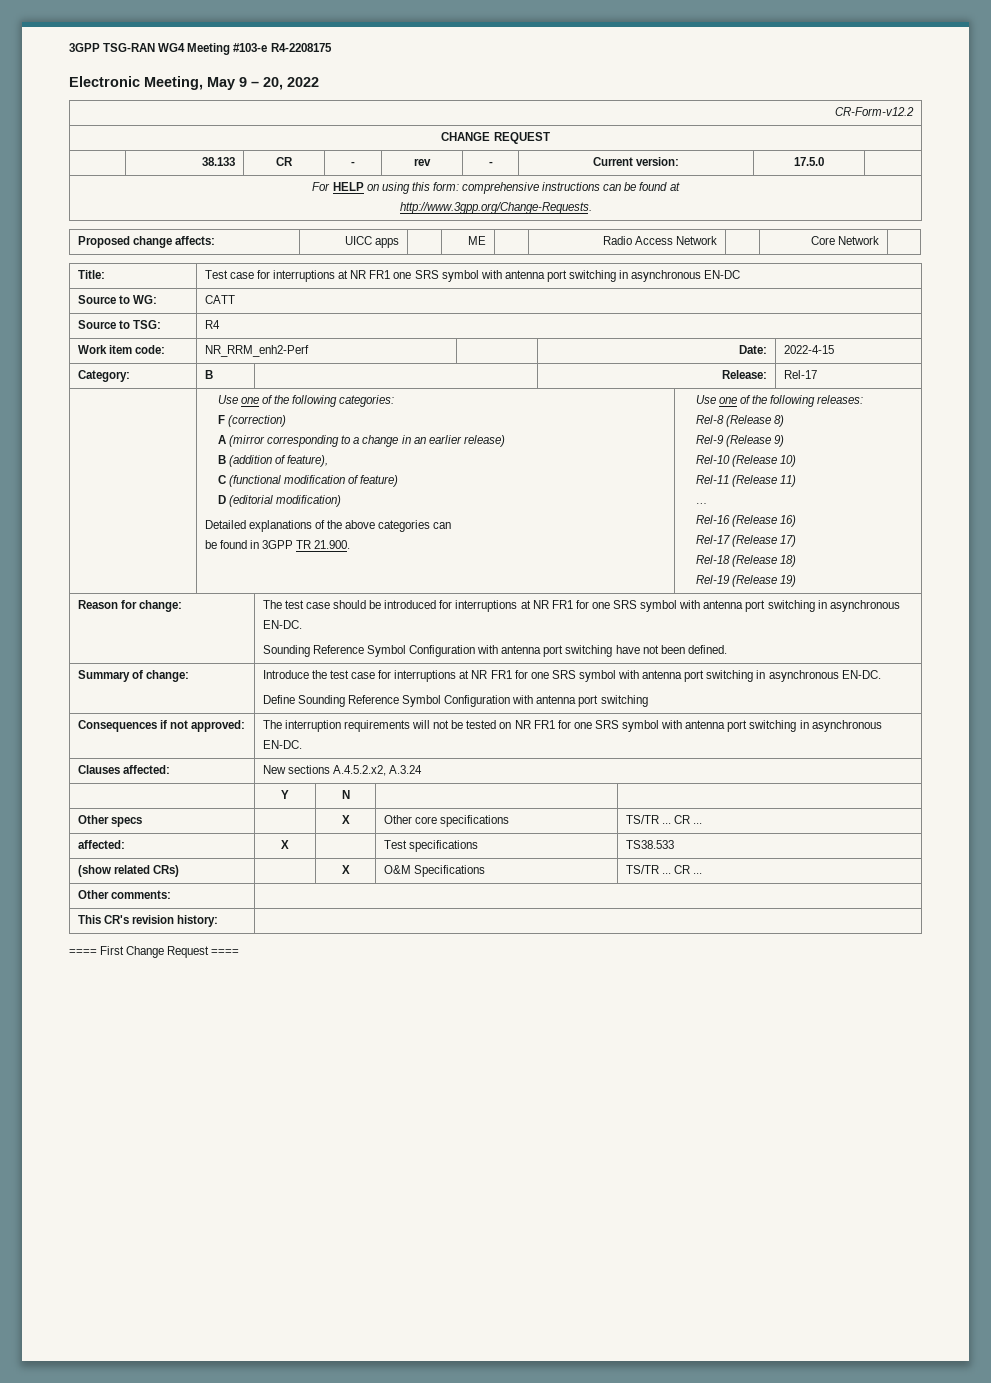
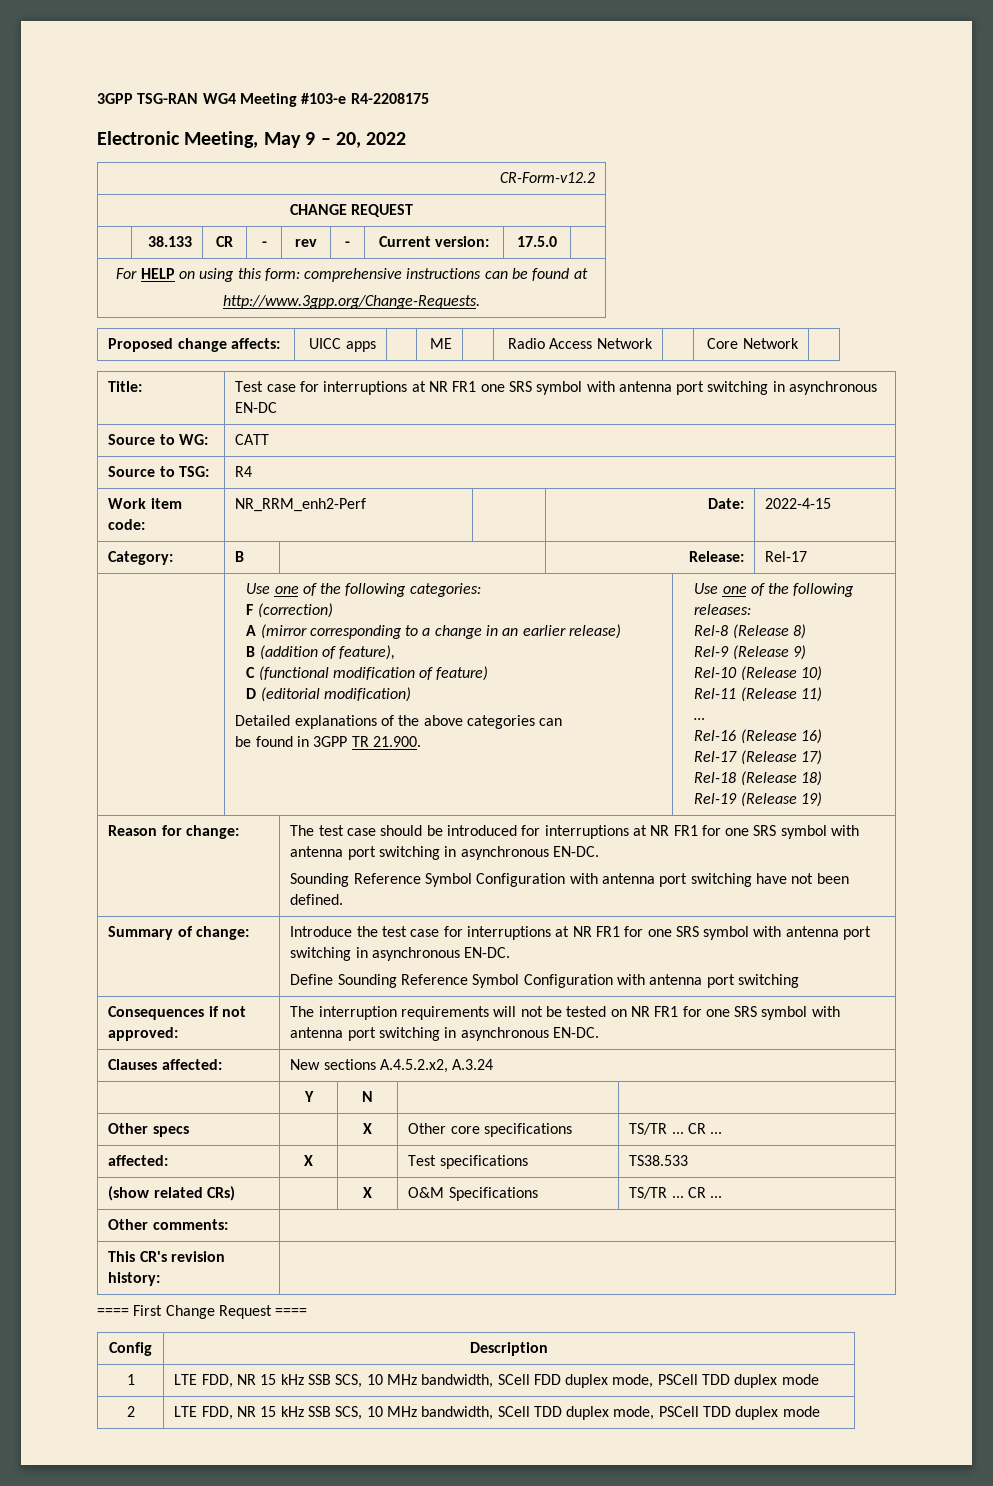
+ Config | Description
+ 1 | LTE FDD, NR 15 kHz SSB SCS, 10 MHz bandwidth, SCell FDD duplex mode, PSCell TDD duplex mode
+ 2 | LTE FDD, NR 15 kHz SSB SCS, 10 MHz bandwidth, SCell TDD duplex mode, PSCell TDD duplex mode

